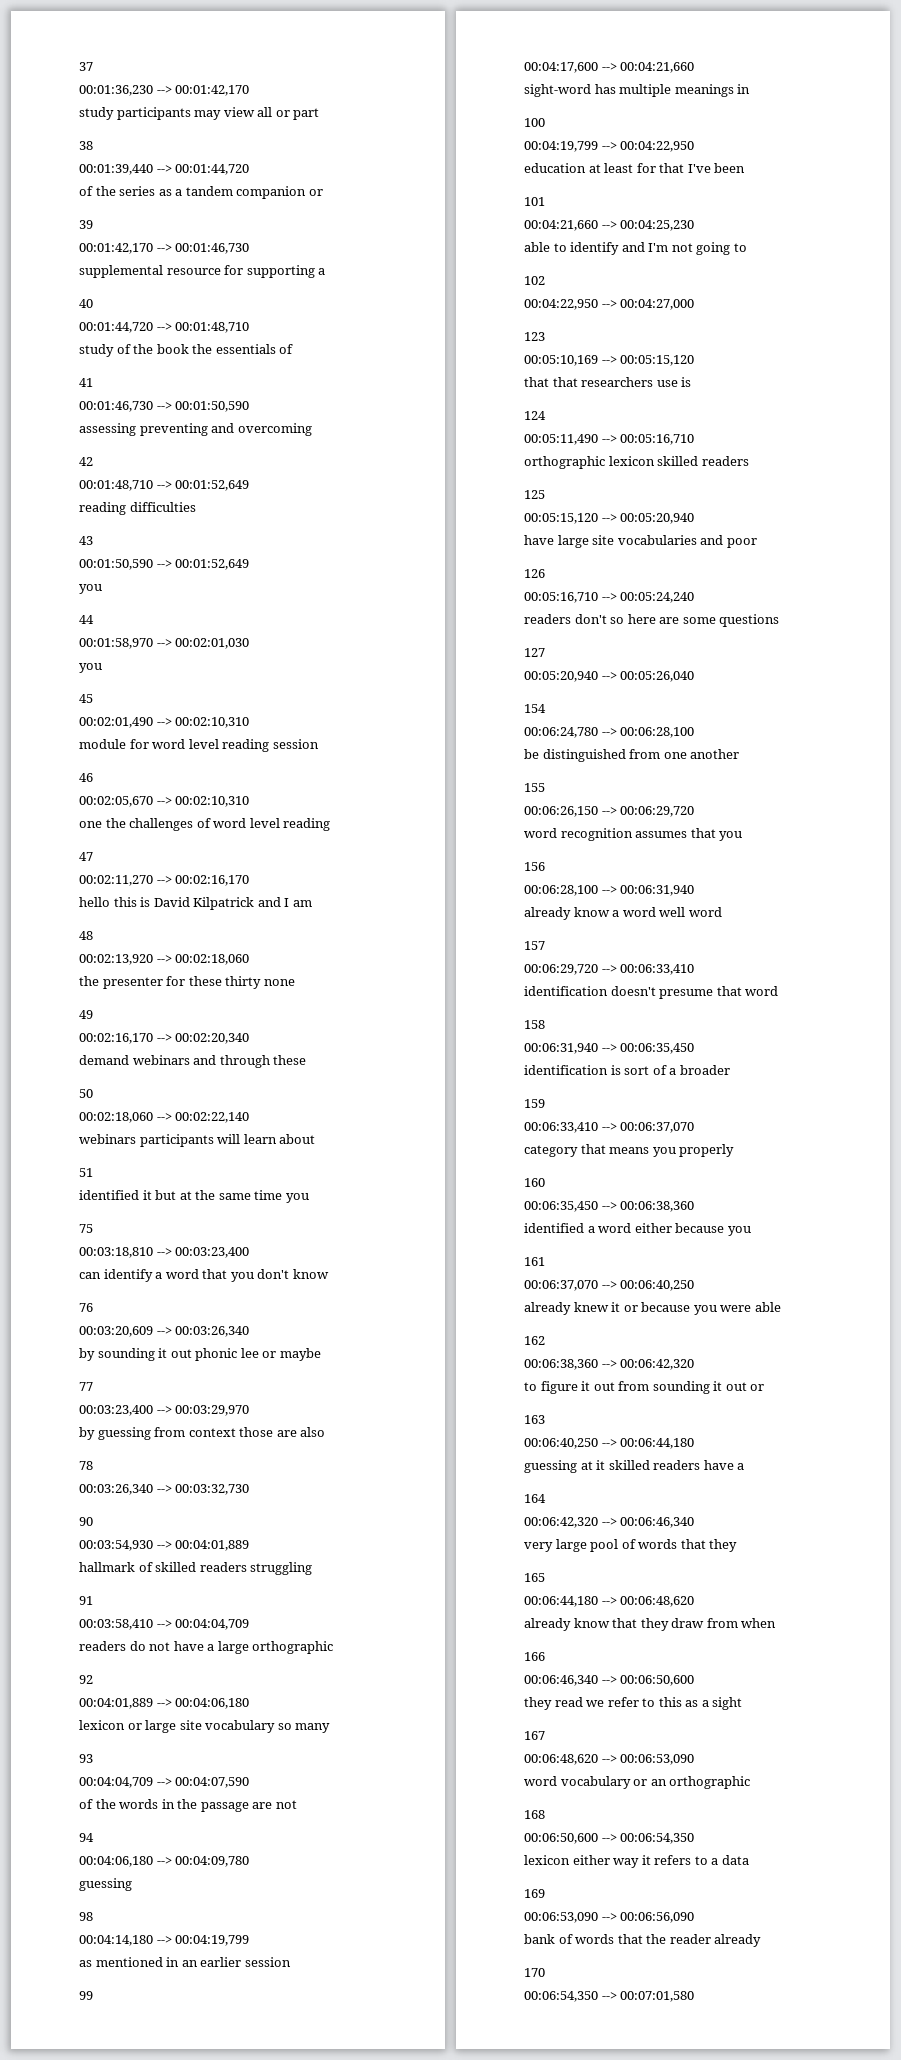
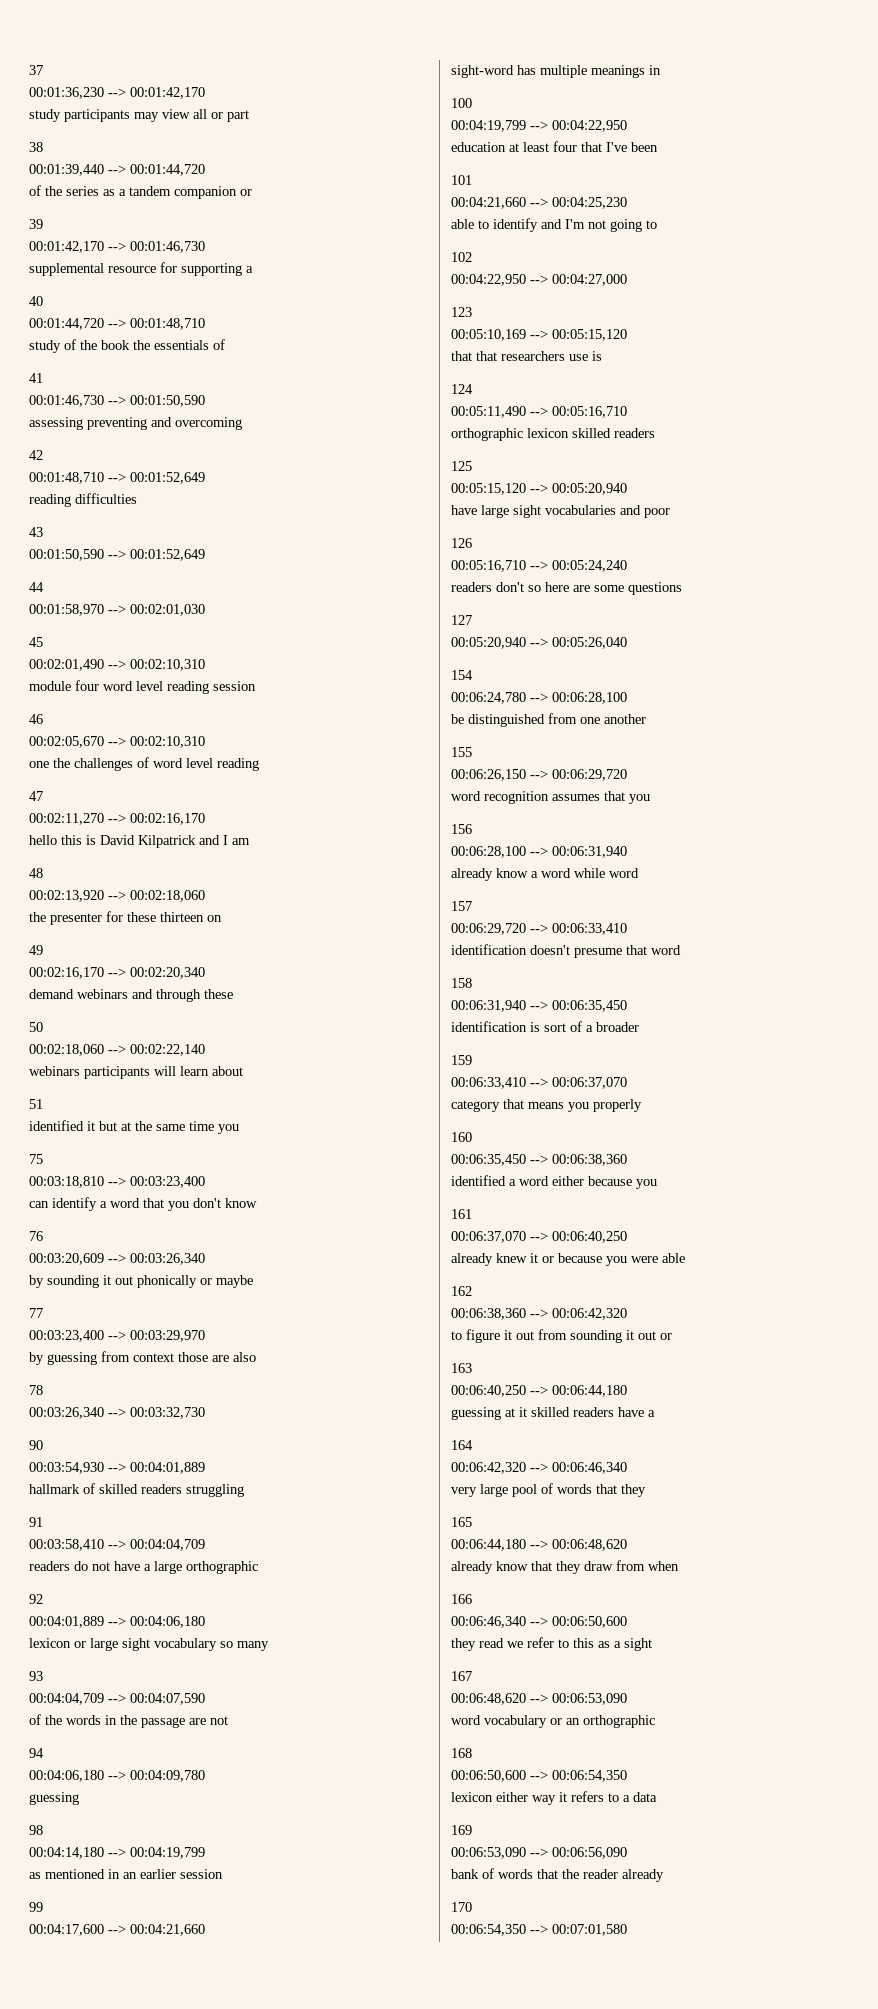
  00:01:50,590 --> 00:01:52,649
- you
  00:01:58,970 --> 00:02:01,030
- you
- module for word level reading session
+ module four word level reading session
- the presenter for these thirty none
+ the presenter for these thirteen on
- by sounding it out phonic lee or maybe
+ by sounding it out phonically or maybe
- lexicon or large site vocabulary so many
+ lexicon or large sight vocabulary so many
- education at least for that I've been
+ education at least four that I've been
- have large site vocabularies and poor
+ have large sight vocabularies and poor
- already know a word well word
+ already know a word while word

